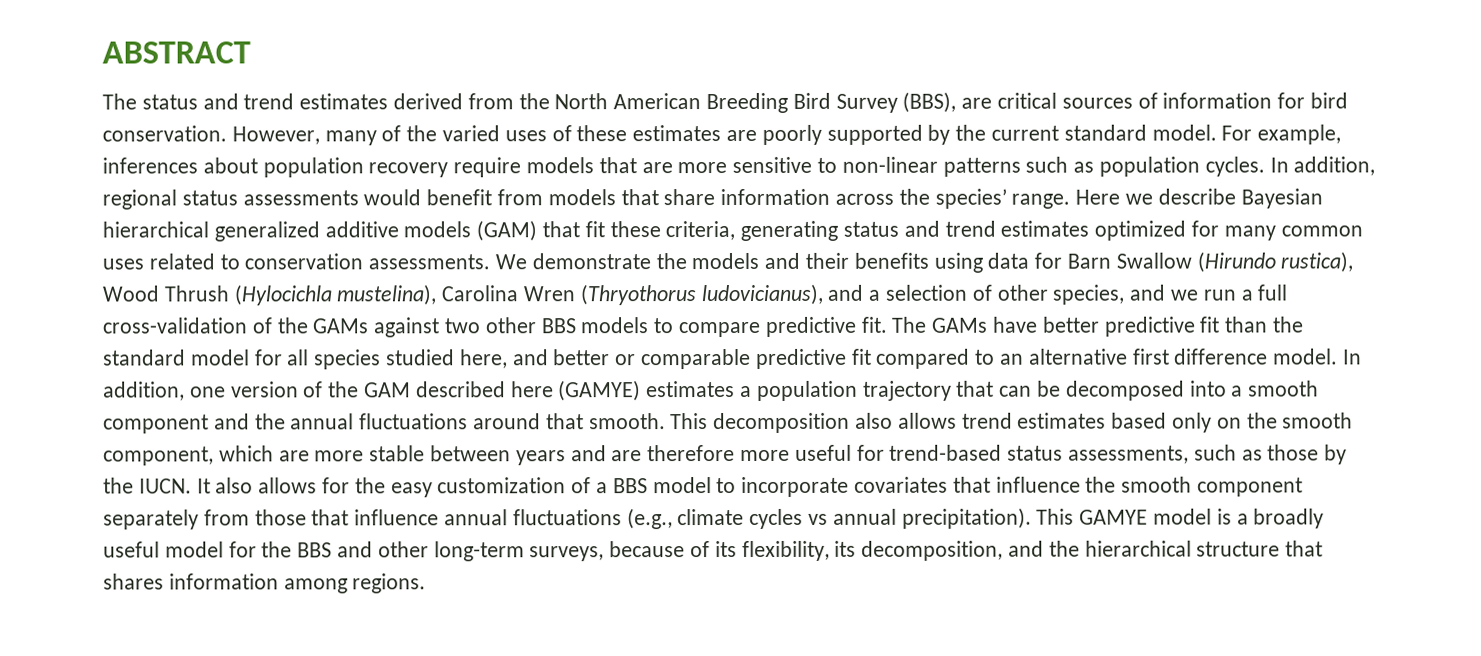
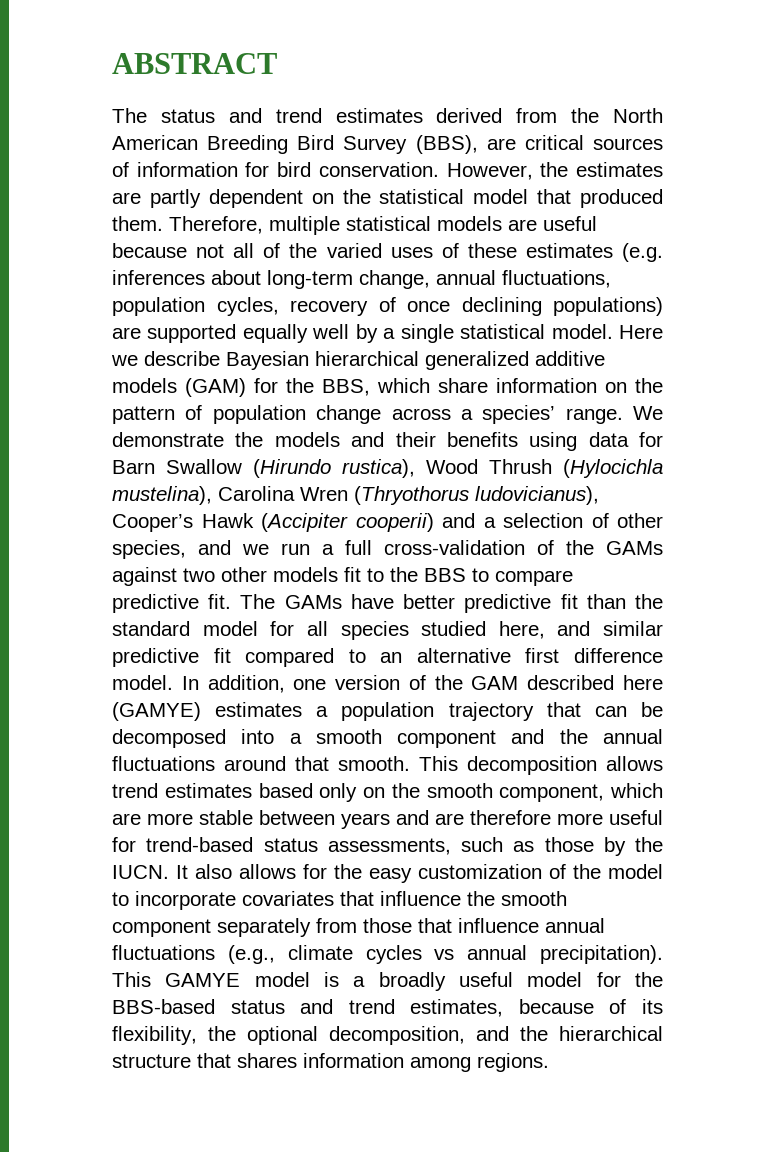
- However, many of the varied uses of these estimates are poorly supported by the current standard model. For example, inferences about population recovery require models that are more sensitive to non-linear patterns such as population cycles. In addition, regional status assessments would benefit from models that share information across the species’ range.
+ However, the estimates are partly dependent on the statistical model that produced them. Therefore, multiple statistical models are useful because not all of the varied uses of these estimates (e.g. inferences about long-term change, annual fluctuations, population cycles, recovery of once declining populations) are supported equally well by a single statistical model.
- Here we describe Bayesian hierarchical generalized additive models (GAM) that fit these criteria, generating status and trend estimates optimized for many common uses related to conservation assessments.
+ Here we describe Bayesian hierarchical generalized additive models (GAM) for the BBS, which share information on the pattern of population change across a species’ range.
- We demonstrate the models and their benefits using data for Barn Swallow (Hirundo rustica), Wood Thrush (Hylocichla mustelina), Carolina Wren (Thryothorus ludovicianus), and a selection of other species, and we run a full cross-validation of the GAMs against two other BBS models to compare predictive fit.
+ We demonstrate the models and their benefits using data for Barn Swallow (Hirundo rustica), Wood Thrush (Hylocichla mustelina), Carolina Wren (Thryothorus ludovicianus), Cooper’s Hawk (Accipiter cooperii) and a selection of other species, and we run a full cross-validation of the GAMs against two other models fit to the BBS to compare predictive fit.
- The GAMs have better predictive fit than the standard model for all species studied here, and better or comparable predictive fit compared to an alternative first difference model.
+ The GAMs have better predictive fit than the standard model for all species studied here, and similar predictive fit compared to an alternative first difference model.
- This decomposition also allows trend estimates based only on the smooth component, which are more stable between years and are therefore more useful for trend-based status assessments, such as those by the IUCN.
+ This decomposition allows trend estimates based only on the smooth component, which are more stable between years and are therefore more useful for trend-based status assessments, such as those by the IUCN.
- It also allows for the easy customization of a BBS model to incorporate covariates that influence the smooth component separately from those that influence annual fluctuations (e.g., climate cycles vs annual precipitation).
+ It also allows for the easy customization of the model to incorporate covariates that influence the smooth component separately from those that influence annual fluctuations (e.g., climate cycles vs annual precipitation).
- This GAMYE model is a broadly useful model for the BBS and other long-term surveys, because of its flexibility, its decomposition, and the hierarchical structure that shares information among regions.
+ This GAMYE model is a broadly useful model for the BBS-based status and trend estimates, because of its flexibility, the optional decomposition, and the hierarchical structure that shares information among regions.

